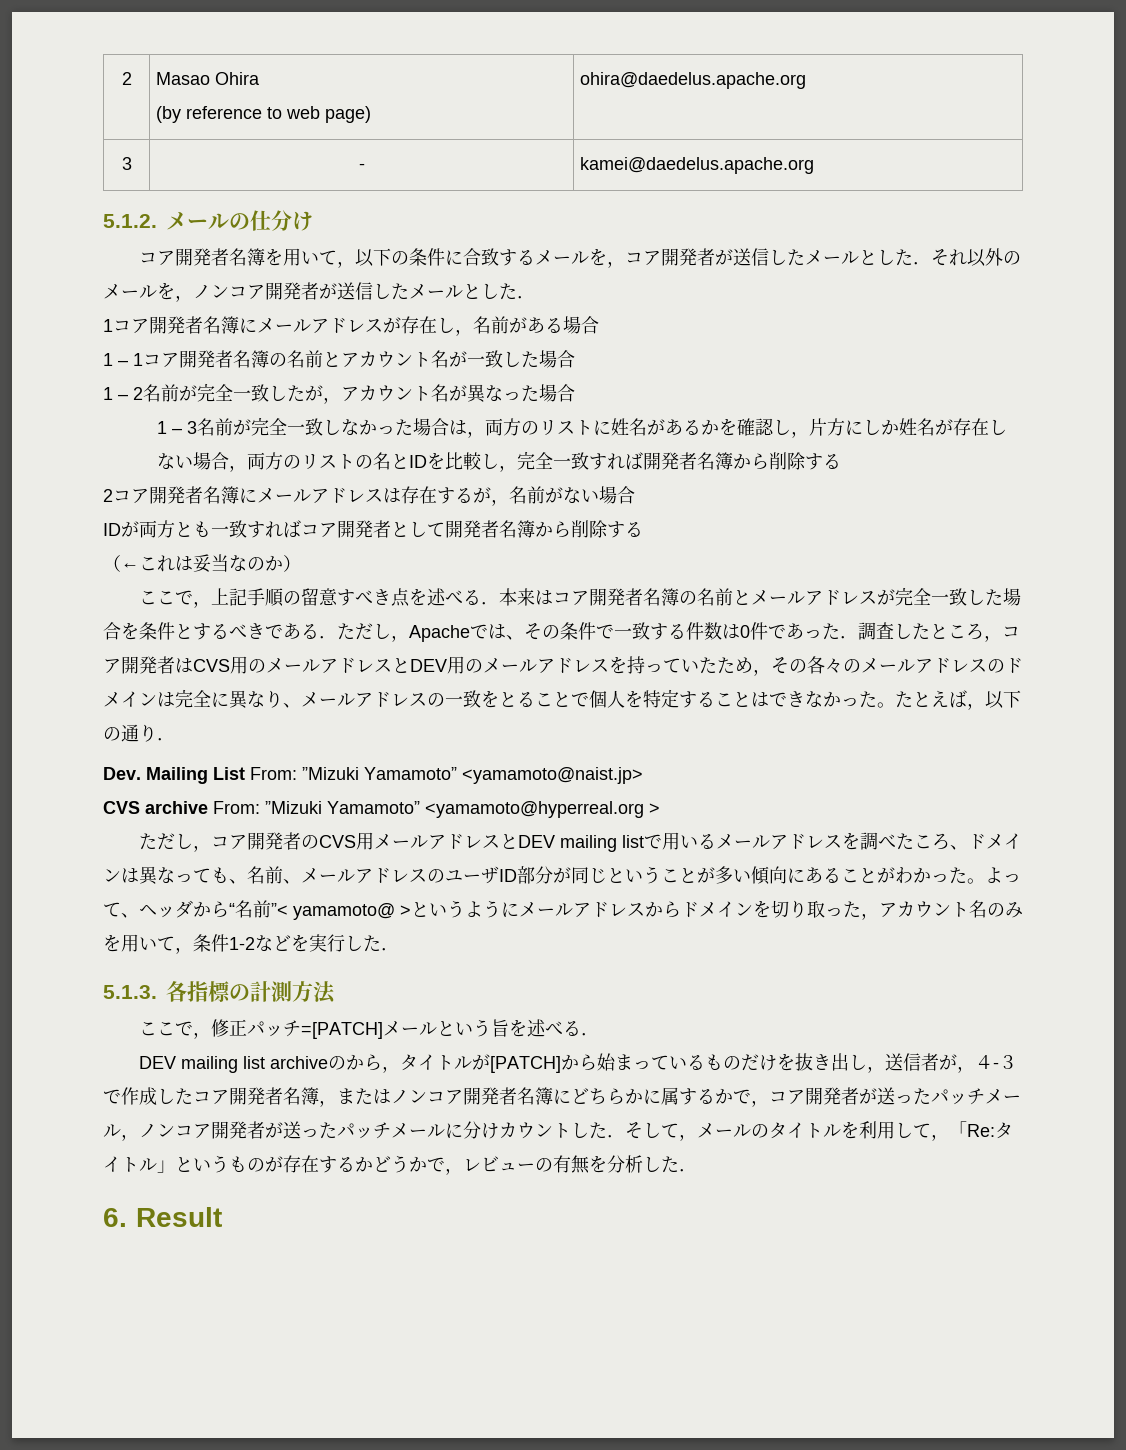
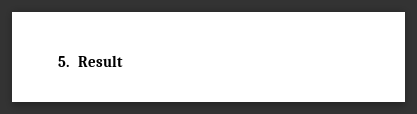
- 2 | Masao Ohira
- (by reference to web page) | ohira@daedelus.apache.org
- 3 | - | kamei@daedelus.apache.org
- 5.1.2.メールの仕分け
- コア開発者名簿を用いて，以下の条件に合致するメールを，コア開発者が送信したメールとした．それ以外のメールを，ノンコア開発者が送信したメールとした．
- 1コア開発者名簿にメールアドレスが存在し，名前がある場合
- 1 – 1コア開発者名簿の名前とアカウント名が一致した場合
- 1 – 2名前が完全一致したが，アカウント名が異なった場合
- 1 – 3名前が完全一致しなかった場合は，両方のリストに姓名があるかを確認し，片方にしか姓名が存在しない場合，両方のリストの名とIDを比較し，完全一致すれば開発者名簿から削除する
- 2コア開発者名簿にメールアドレスは存在するが，名前がない場合
- IDが両方とも一致すればコア開発者として開発者名簿から削除する
- （←これは妥当なのか）
- ここで，上記手順の留意すべき点を述べる．本来はコア開発者名簿の名前とメールアドレスが完全一致した場合を条件とするべきである．ただし，Apacheでは、その条件で一致する件数は0件であった．調査したところ，コア開発者はCVS用のメールアドレスとDEV用のメールアドレスを持っていたため，その各々のメールアドレスのドメインは完全に異なり、メールアドレスの一致をとることで個人を特定することはできなかった。たとえば，以下の通り．
- Dev. Mailing List From: ”Mizuki Yamamoto” <yamamoto@naist.jp>
- CVS archive From: ”Mizuki Yamamoto” <yamamoto@hyperreal.org >
- ただし，コア開発者のCVS用メールアドレスとDEV mailing listで用いるメールアドレスを調べたころ、ドメインは異なっても、名前、メールアドレスのユーザID部分が同じということが多い傾向にあることがわかった。よって、ヘッダから“名前”< yamamoto@ >というようにメールアドレスからドメインを切り取った，アカウント名のみを用いて，条件1-2などを実行した．
- 5.1.3.各指標の計測方法
- ここで，修正パッチ=[PATCH]メールという旨を述べる．
- DEV mailing list archiveのから，タイトルが[PATCH]から始まっているものだけを抜き出し，送信者が，４-３で作成したコア開発者名簿，またはノンコア開発者名簿にどちらかに属するかで，コア開発者が送ったパッチメール，ノンコア開発者が送ったパッチメールに分けカウントした．そして，メールのタイトルを利用して，「Re:タイトル」というものが存在するかどうかで，レビューの有無を分析した．
- 6. Result
+ 5. Result

